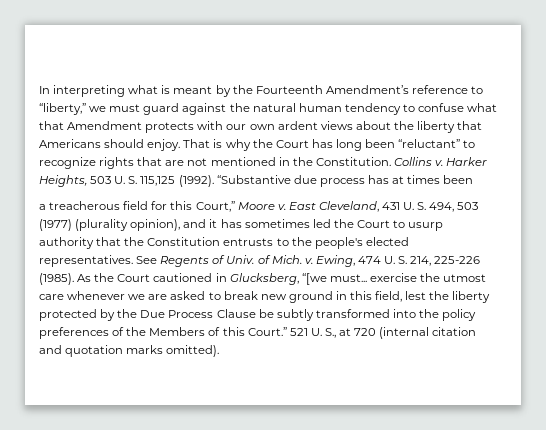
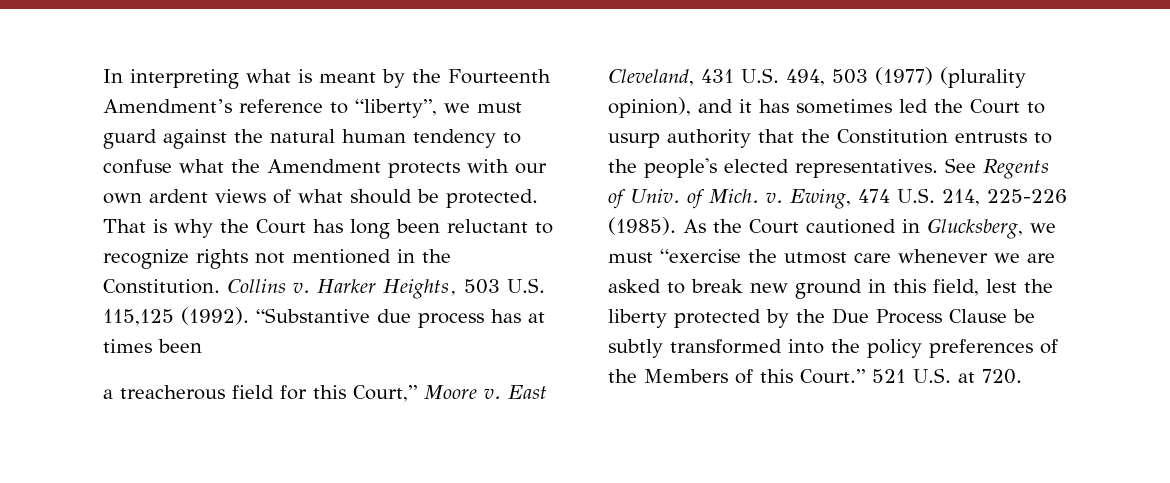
- In interpreting what is meant by the Fourteenth Amendment’s reference to “liberty,” we must guard against the natural human tendency to confuse what that Amendment protects with our own ardent views about the liberty that Americans should enjoy.
+ In interpreting what is meant by the Fourteenth Amendment’s reference to “liberty”, we must guard against the natural human tendency to confuse what the Amendment protects with our own ardent views of what should be protected.
- That is why the Court has long been “reluctant” to recognize rights that are not mentioned in the Constitution.
+ That is why the Court has long been reluctant to recognize rights not mentioned in the Constitution.
- Harker Heights, 503 U. S. 115,125 (1992).
+ Harker Heights, 503 U.S. 115,125 (1992).
- East Cleveland, 431 U. S. 494, 503 (1977) (plurality opinion), and it has sometimes led the Court to usurp authority that the Constitution entrusts to the people's elected representatives.
+ East Cleveland, 431 U.S. 494, 503 (1977) (plurality opinion), and it has sometimes led the Court to usurp authority that the Constitution entrusts to the people's elected representatives.
- Ewing, 474 U. S. 214, 225-226 (1985).
+ Ewing, 474 U.S. 214, 225-226 (1985).
- As the Court cautioned in Glucksberg, “[we must... exercise the utmost care whenever we are asked to break new ground in this field, lest the liberty protected by the Due Process Clause be subtly transformed into the policy preferences of the Members of this Court.”
+ As the Court cautioned in Glucksberg, we must “exercise the utmost care whenever we are asked to break new ground in this field, lest the liberty protected by the Due Process Clause be subtly transformed into the policy preferences of the Members of this Court.”
- 521 U. S., at 720 (internal citation and quotation marks omitted).
+ 521 U.S. at 720.

